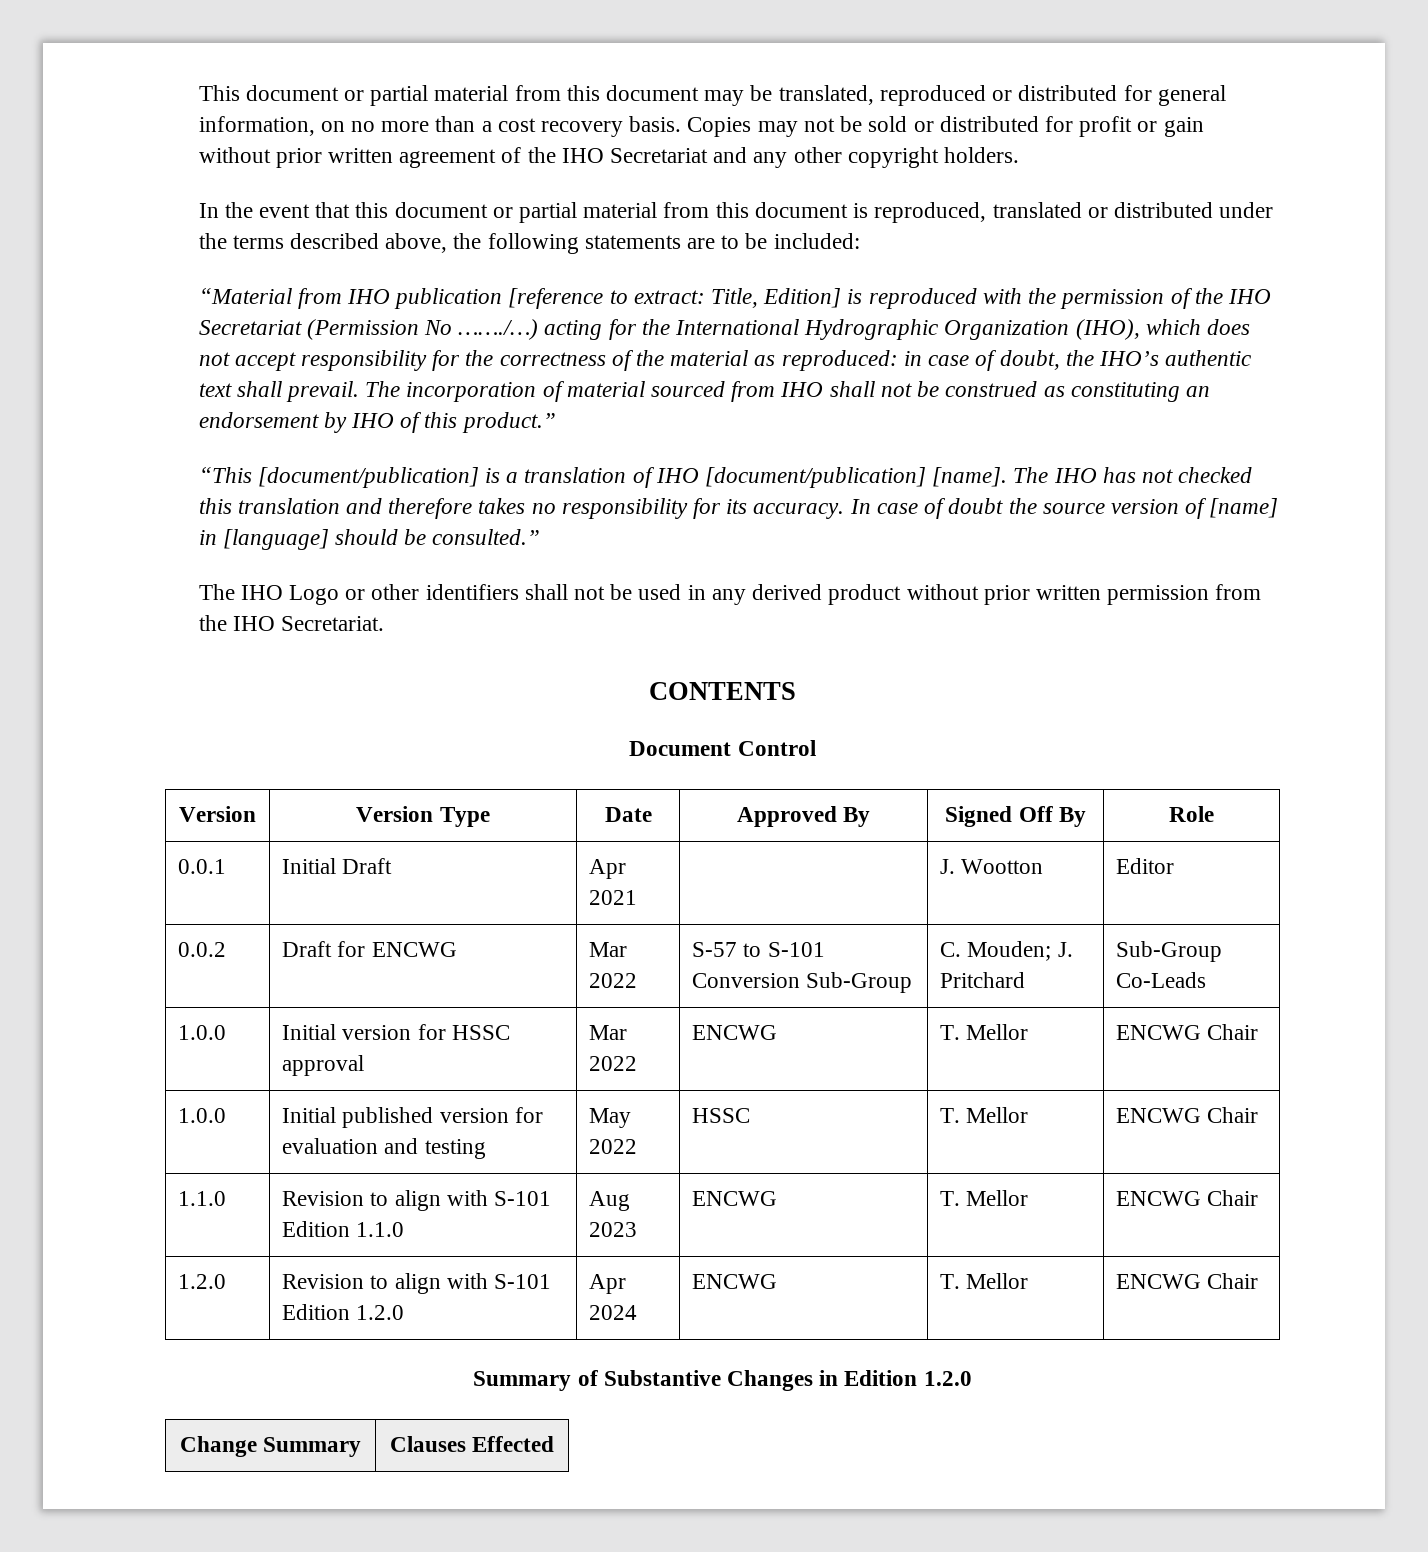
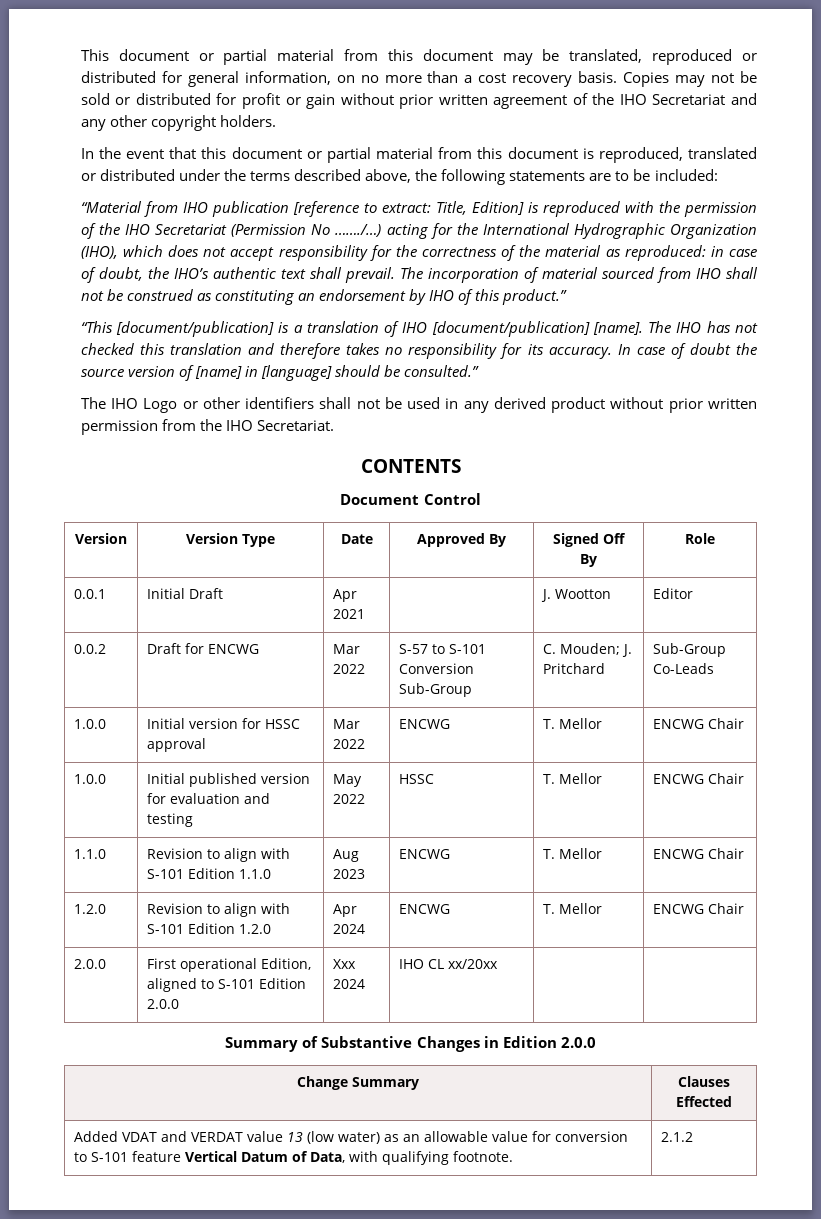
+ 2.0.0 | First operational Edition, aligned to S-101 Edition 2.0.0 | Xxx 2024 | IHO CL xx/20xx | |
- Summary of Substantive Changes in Edition 1.2.0
+ Summary of Substantive Changes in Edition 2.0.0
+ Added VDAT and VERDAT value 13 (low water) as an allowable value for conversion to S-101 feature Vertical Datum of Data, with qualifying footnote. | 2.1.2

